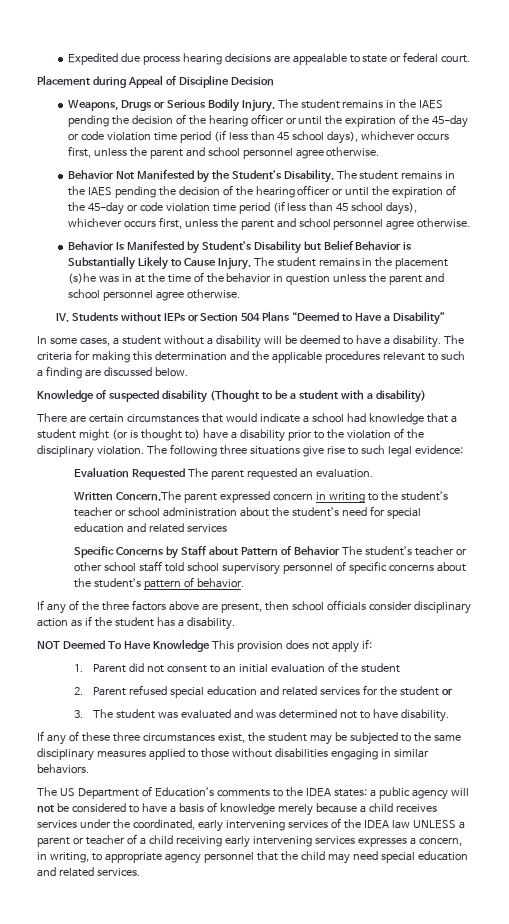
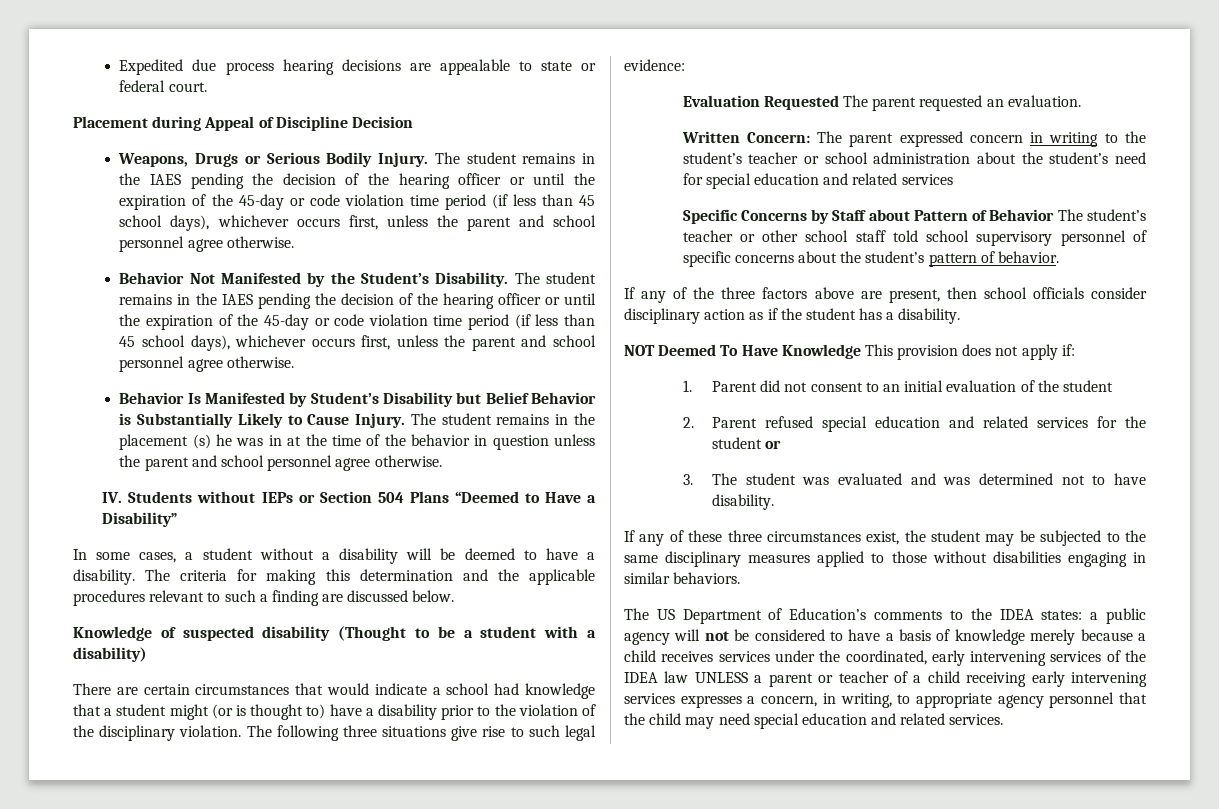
- The student remains in the placement (s)he was in at the time of the behavior in question unless the parent and school personnel agree otherwise.
+ The student remains in the placement (s) he was in at the time of the behavior in question unless the parent and school personnel agree otherwise.
- Written Concern.The parent expressed concern in writing to the student’s teacher or school administration about the student’s need for special education and related services
+ Written Concern: The parent expressed concern in writing to the student’s teacher or school administration about the student’s need for special education and related services

